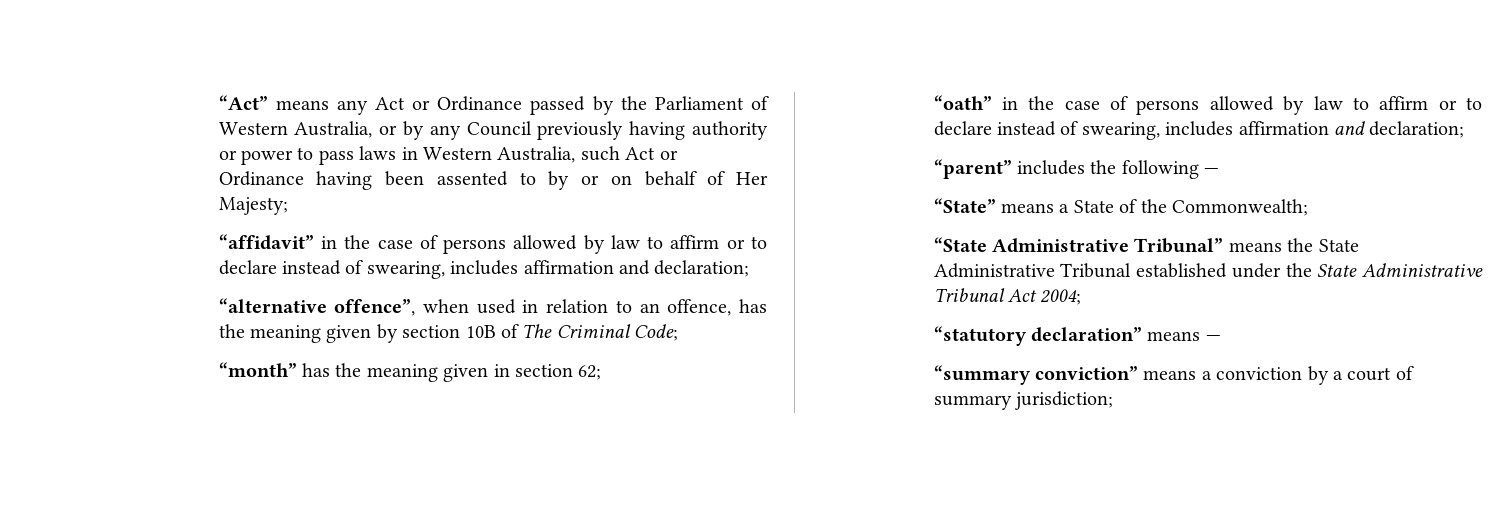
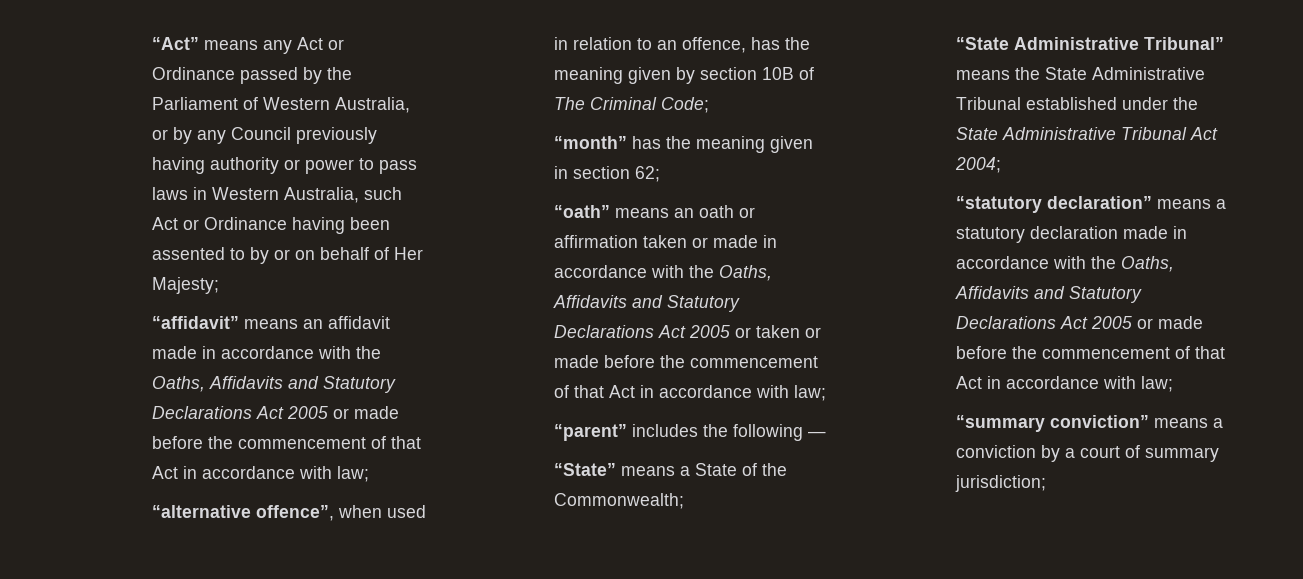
- “affidavit” in the case of persons allowed by law to affirm or to declare instead of swearing, includes affirmation and declaration;
+ “affidavit” means an affidavit made in accordance with the Oaths, Affidavits and Statutory Declarations Act 2005 or made before the commencement of that Act in accordance with law;
- “oath” in the case of persons allowed by law to affirm or to declare instead of swearing, includes affirmation and declaration;
+ “oath” means an oath or affirmation taken or made in accordance with the Oaths, Affidavits and Statutory Declarations Act 2005 or taken or made before the commencement of that Act in accordance with law;
- “statutory declaration” means —
+ “statutory declaration” means a statutory declaration made in accordance with the Oaths, Affidavits and Statutory Declarations Act 2005 or made before the commencement of that Act in accordance with law;

